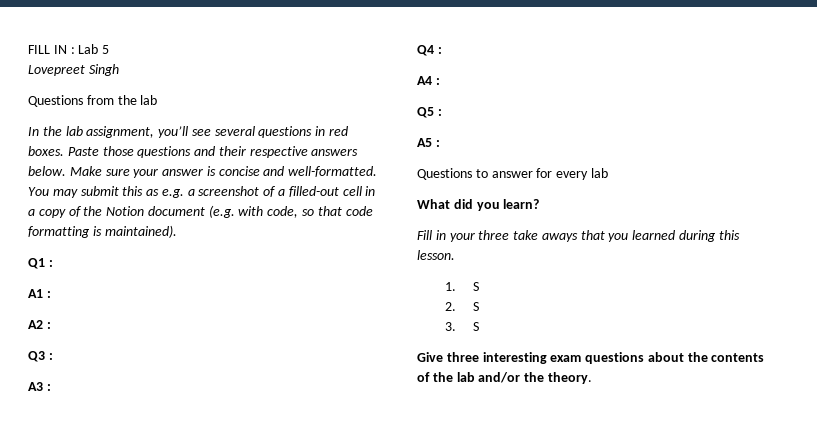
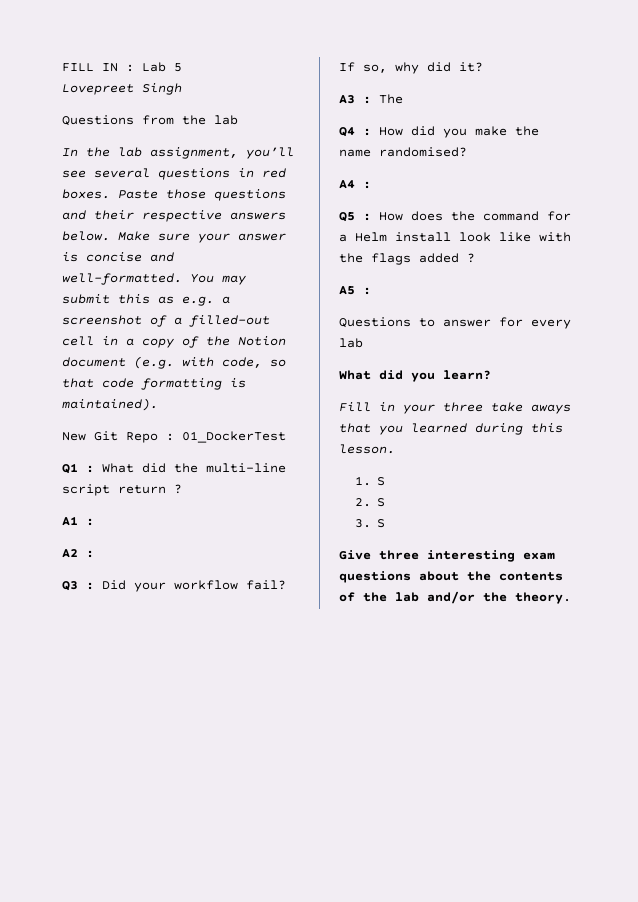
- Q1 :
+ New Git Repo : 01_DockerTest
+ Q1 : What did the multi-line script return ?
- Q3 :
+ Q3 : Did your workflow fail? If so, why did it?
- A3 :
+ A3 : The
- Q4 :
+ Q4 : How did you make the name randomised?
  A4 :
- Q5 :
+ Q5 : How does the command for a Helm install look like with the flags added ?

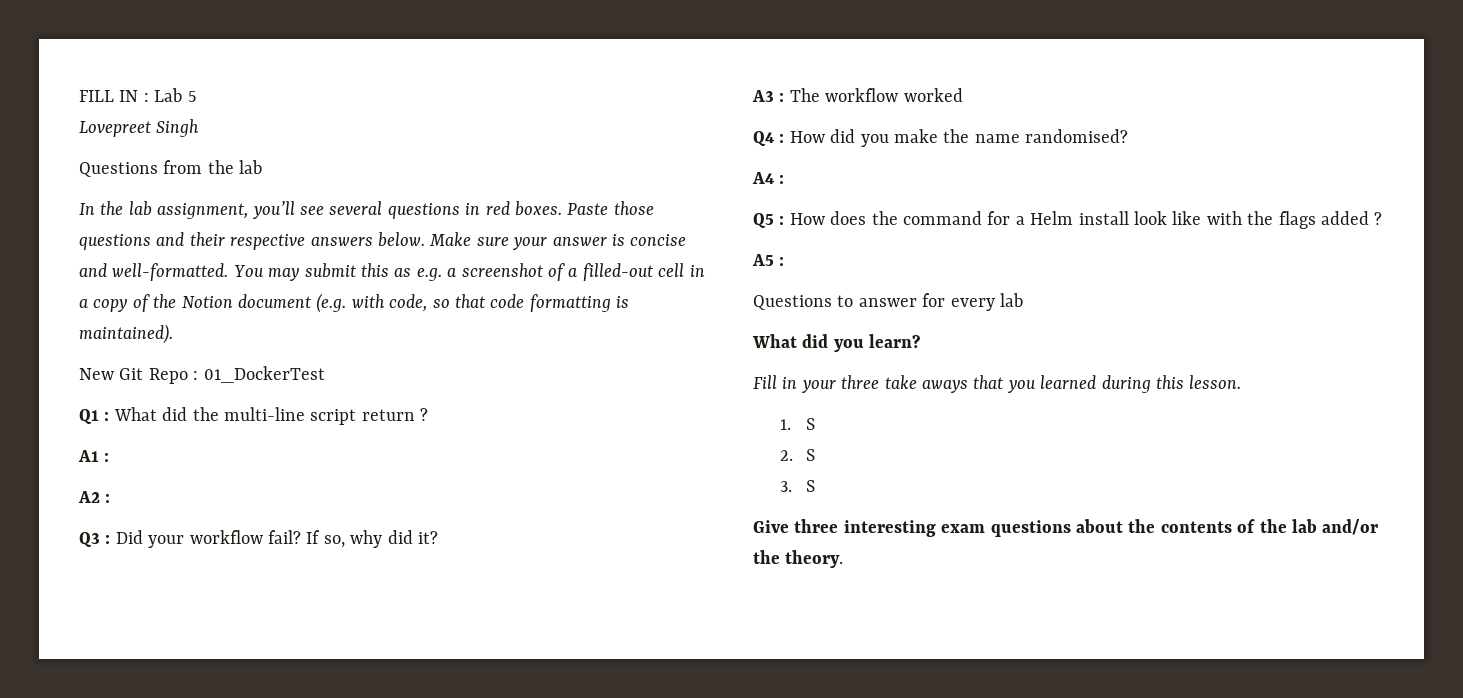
- A3 : The
+ A3 : The workflow worked

